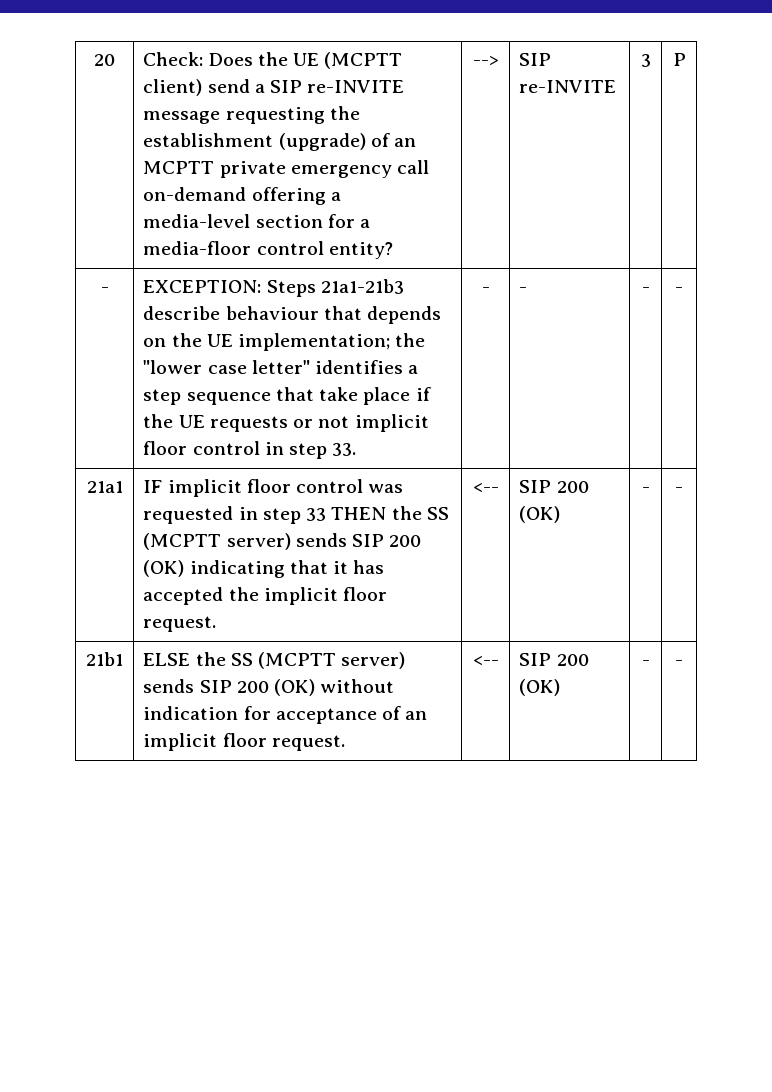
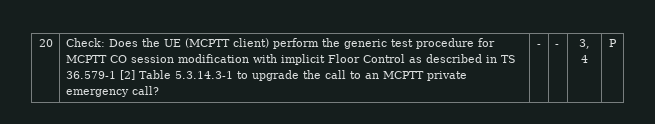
- Check: Does the UE (MCPTT client) send a SIP re-INVITE message requesting the establishment (upgrade) of an MCPTT private emergency call on-demand offering a media-level section for a media-floor control entity? | --> | SIP re-INVITE | 3 | P
- - | EXCEPTION: Steps 21a1-21b3 describe behaviour that depends on the UE implementation; the "lower case letter" identifies a step sequence that take place if the UE requests or not implicit floor control in step 33. | - | - | - | -
- 21a1 | IF implicit floor control was requested in step 33 THEN the SS (MCPTT server) sends SIP 200 (OK) indicating that it has accepted the implicit floor request. | <-- | SIP 200 (OK) | - | -
- 21b1 | ELSE the SS (MCPTT server) sends SIP 200 (OK) without indication for acceptance of an implicit floor request. | <-- | SIP 200 (OK) | - | -
+ Check: Does the UE (MCPTT client) perform the generic test procedure for MCPTT CO session modification with implicit Floor Control as described in TS 36.579-1 [2] Table 5.3.14.3-1 to upgrade the call to an MCPTT private emergency call? | - | - | 3, 4 | P

